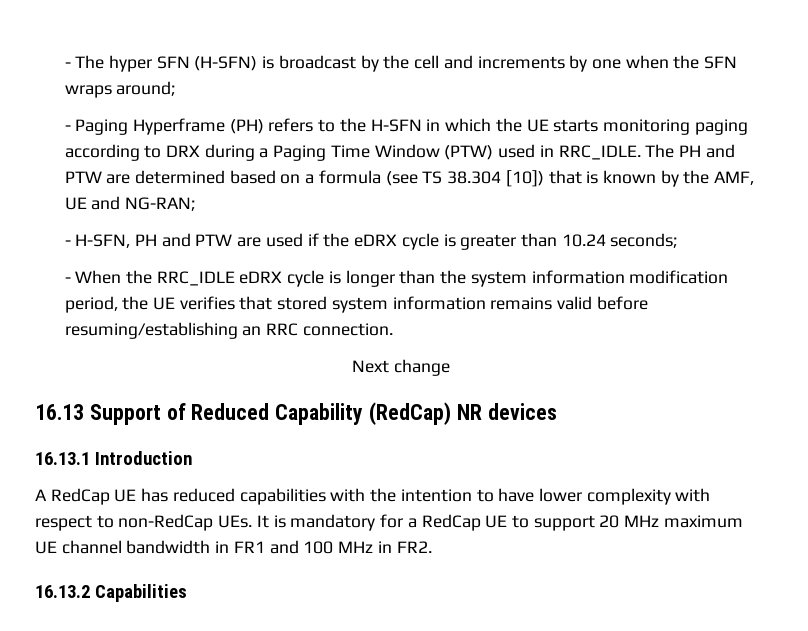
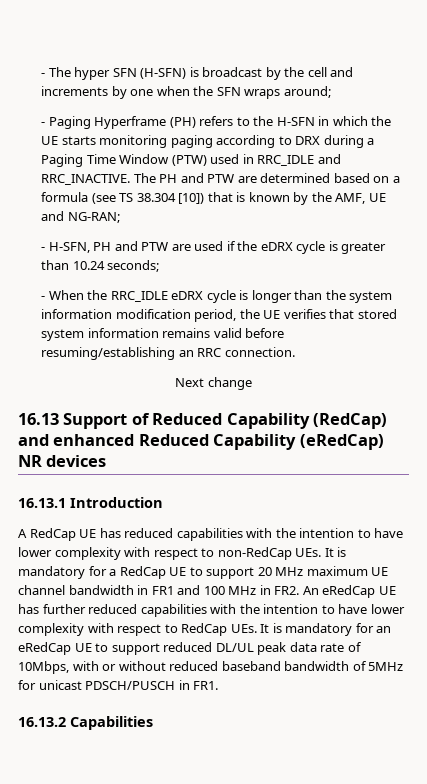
- - Paging Hyperframe (PH) refers to the H-SFN in which the UE starts monitoring paging according to DRX during a Paging Time Window (PTW) used in RRC_IDLE.
+ - Paging Hyperframe (PH) refers to the H-SFN in which the UE starts monitoring paging according to DRX during a Paging Time Window (PTW) used in RRC_IDLE and RRC_INACTIVE.
- 16.13 Support of Reduced Capability (RedCap) NR devices
+ 16.13 Support of Reduced Capability (RedCap) and enhanced Reduced Capability (eRedCap) NR devices
- A RedCap UE has reduced capabilities with the intention to have lower complexity with respect to non-RedCap UEs. It is mandatory for a RedCap UE to support 20 MHz maximum UE channel bandwidth in FR1 and 100 MHz in FR2.
+ A RedCap UE has reduced capabilities with the intention to have lower complexity with respect to non-RedCap UEs. It is mandatory for a RedCap UE to support 20 MHz maximum UE channel bandwidth in FR1 and 100 MHz in FR2. An eRedCap UE has further reduced capabilities with the intention to have lower complexity with respect to RedCap UEs. It is mandatory for an eRedCap UE to support reduced DL/UL peak data rate of 10Mbps, with or without reduced baseband bandwidth of 5MHz for unicast PDSCH/PUSCH in FR1.

